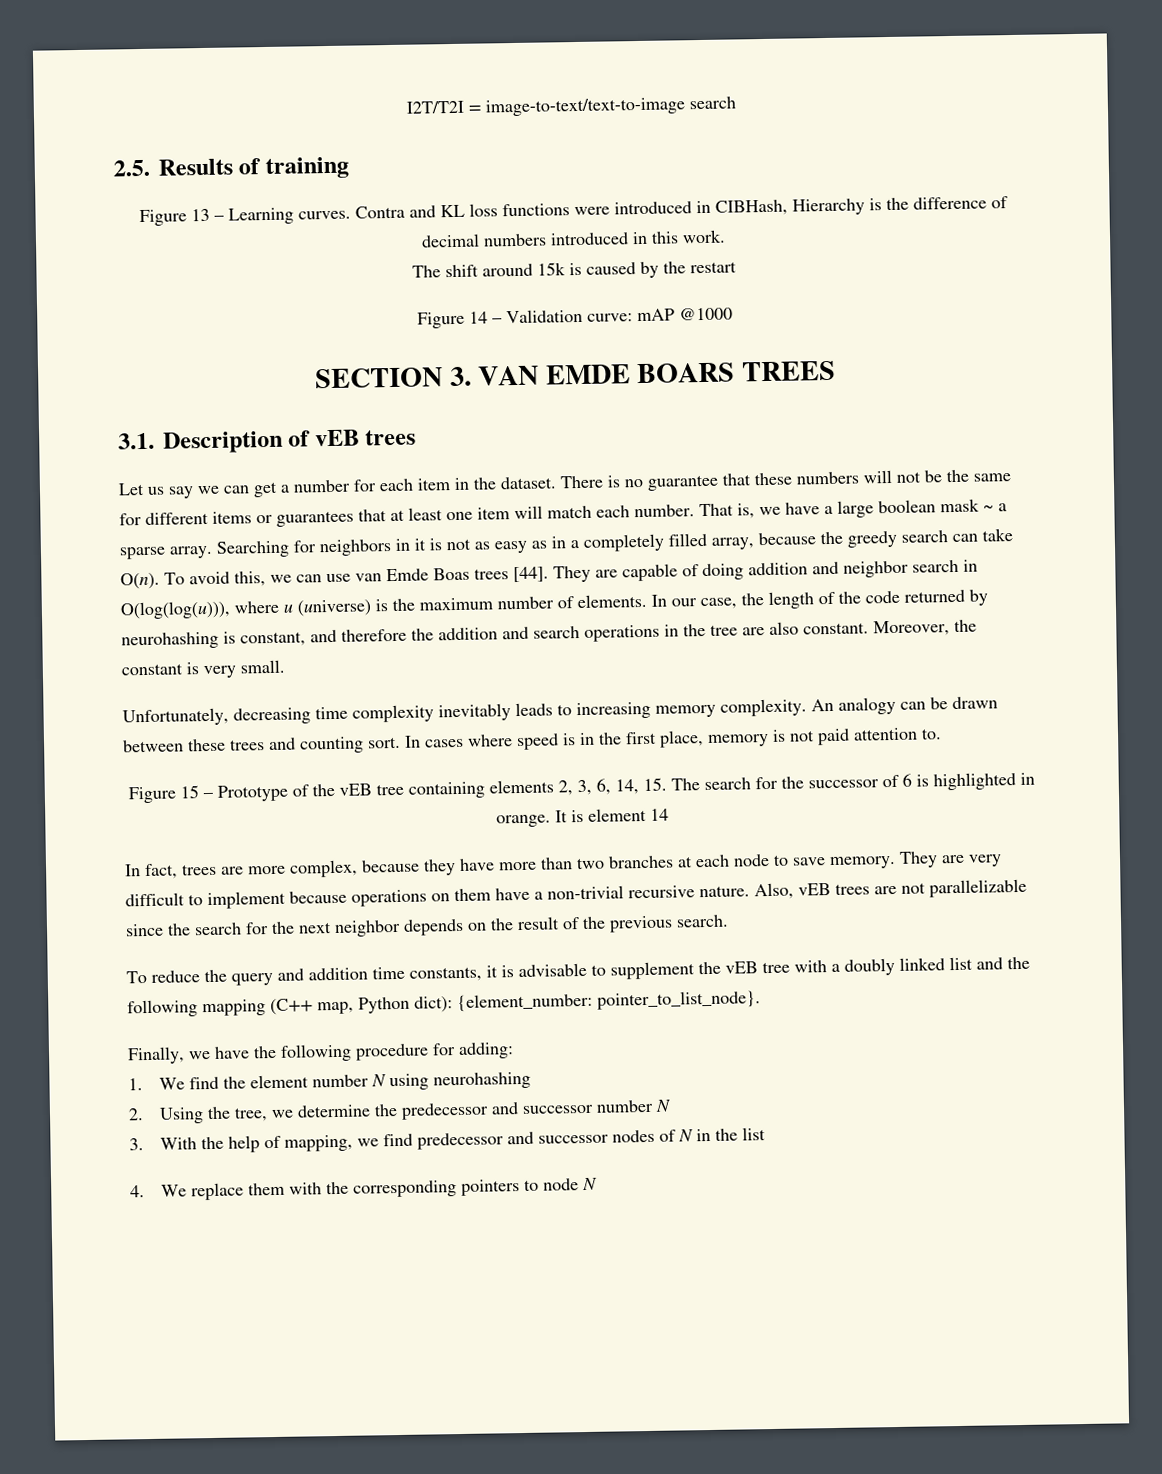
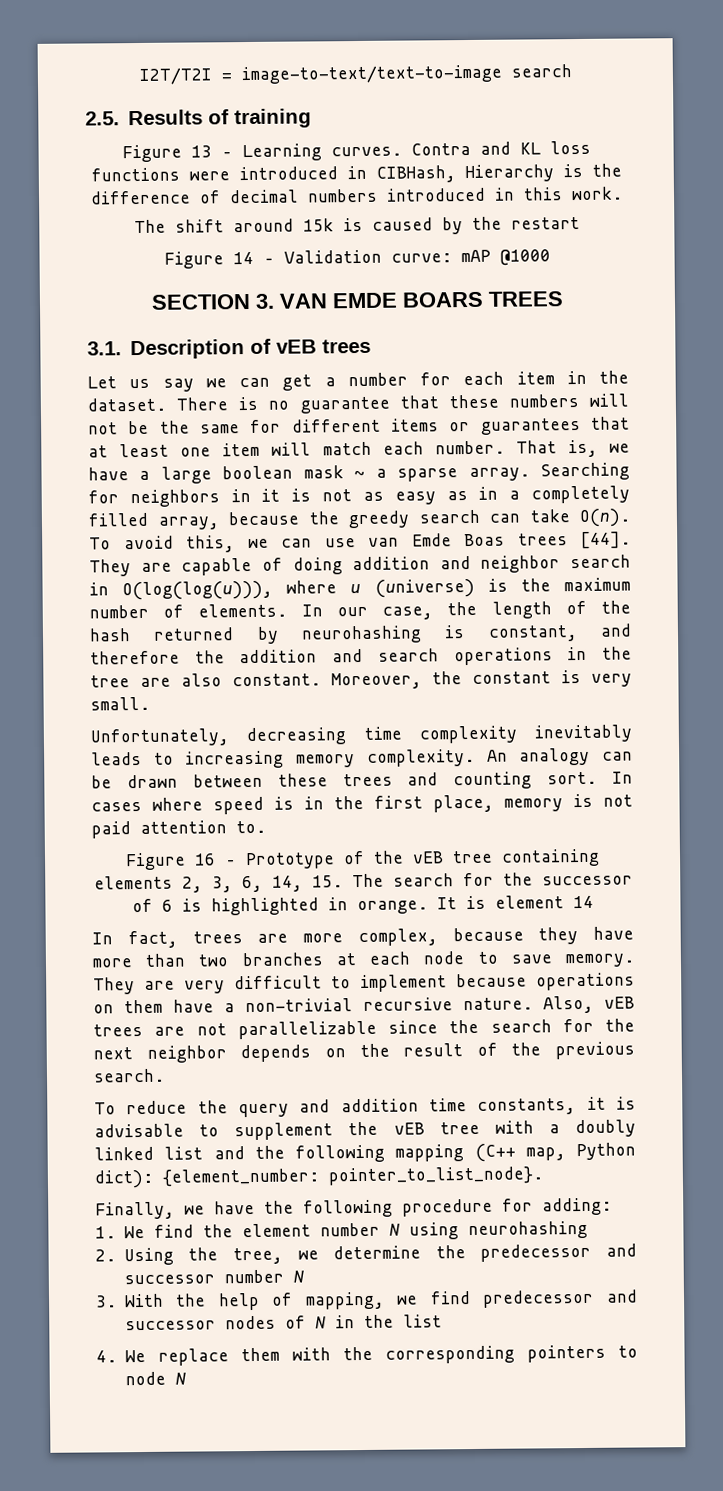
- In our case, the length of the code returned by neurohashing is constant, and therefore the addition and search operations in the tree are also constant.
+ In our case, the length of the hash returned by neurohashing is constant, and therefore the addition and search operations in the tree are also constant.
- Figure 15 – Prototype of the vEB tree containing elements 2, 3, 6, 14, 15. The search for the successor of 6 is highlighted in orange.
+ Figure 16 – Prototype of the vEB tree containing elements 2, 3, 6, 14, 15. The search for the successor of 6 is highlighted in orange.

